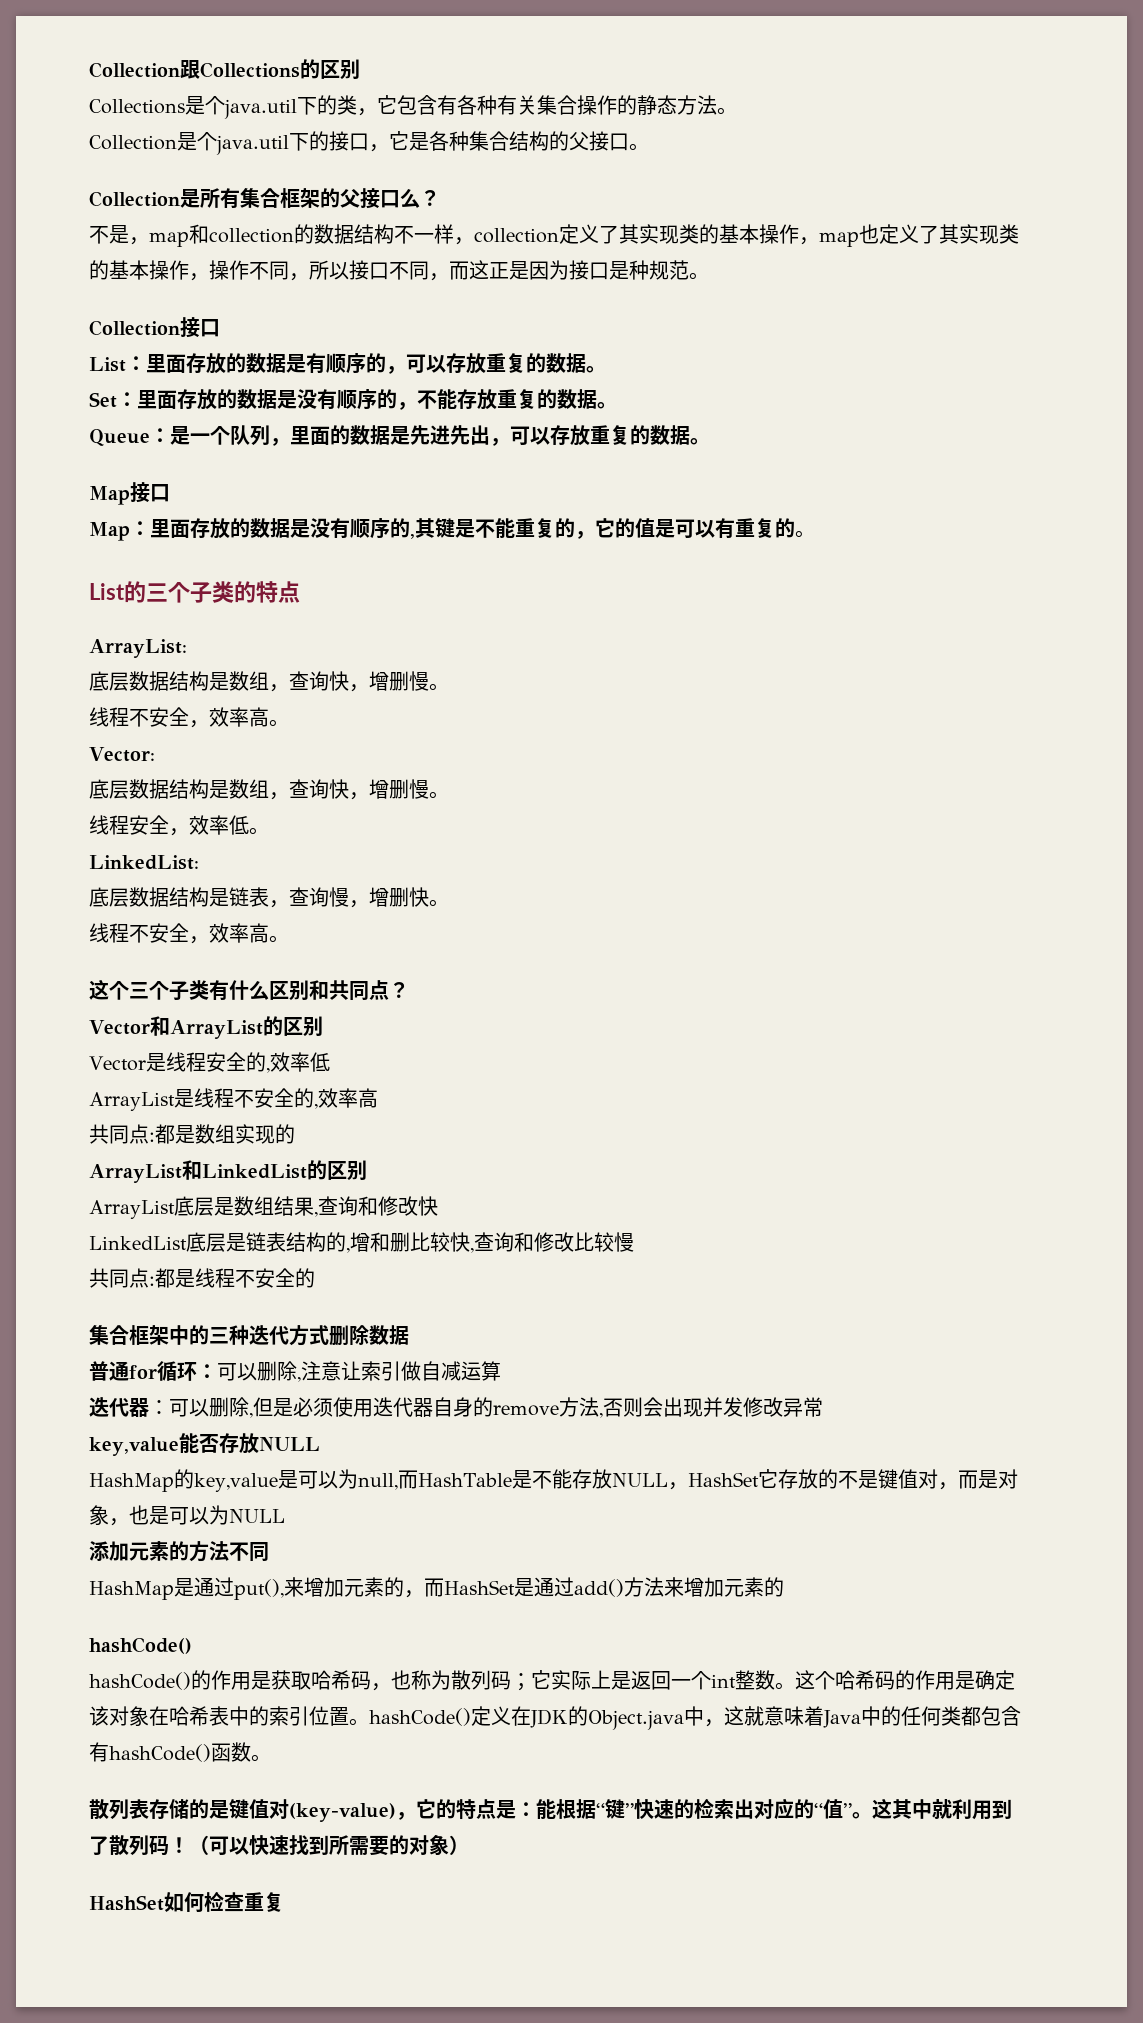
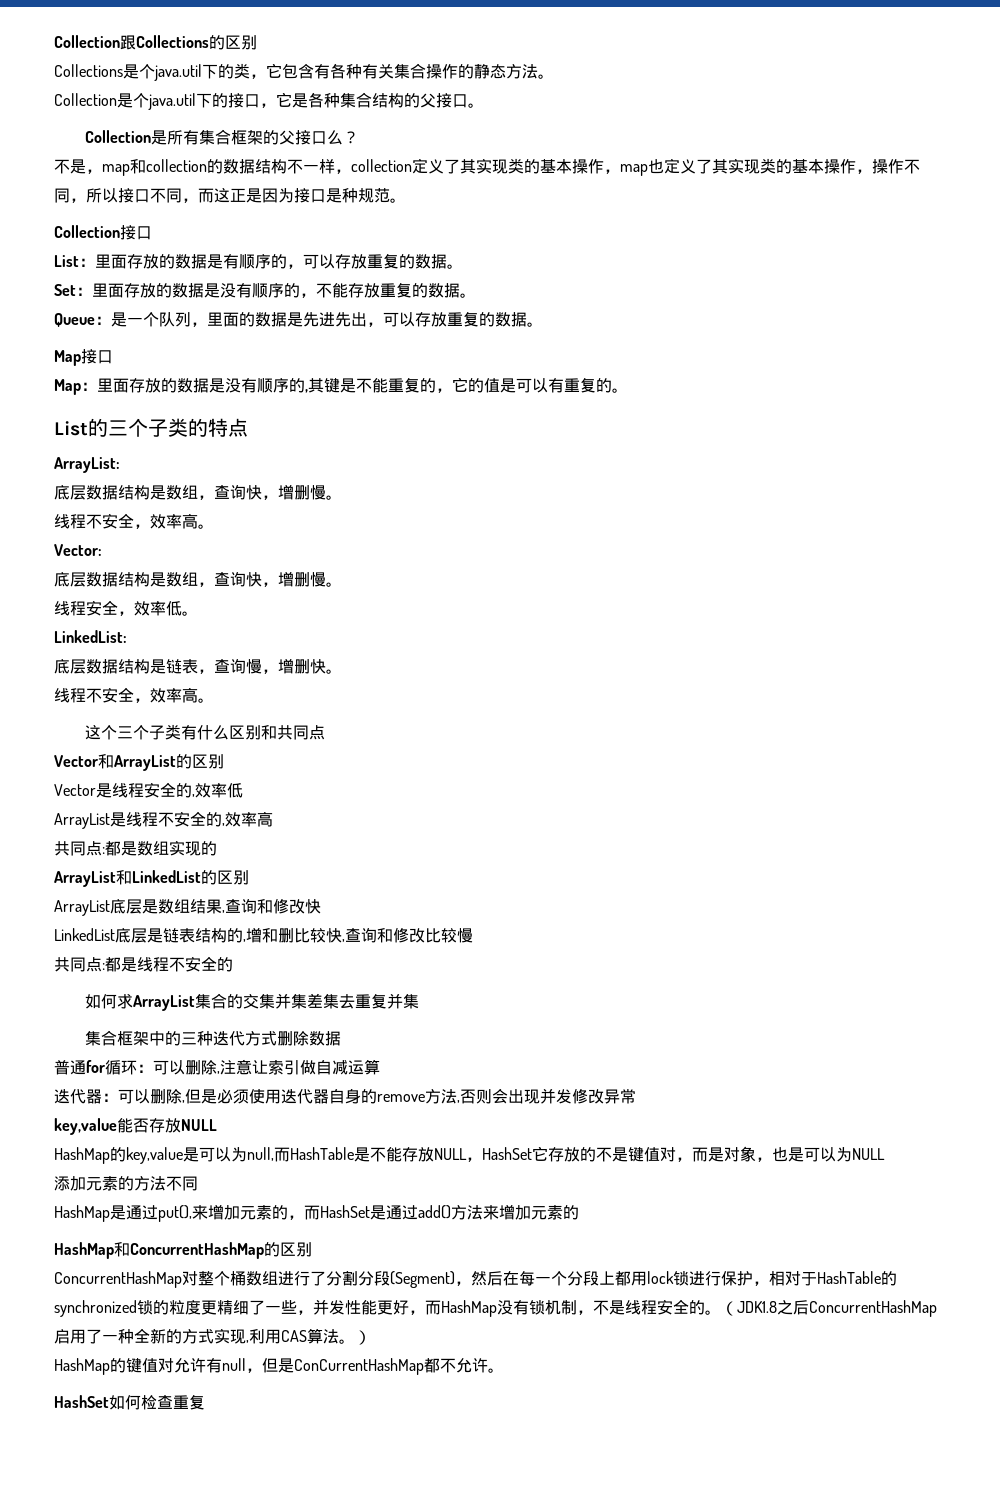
- 这个三个子类有什么区别和共同点？
+ 这个三个子类有什么区别和共同点
+ 如何求ArrayList集合的交集并集差集去重复并集
  HashMap是通过put(),来增加元素的，而HashSet是通过add()方法来增加元素的
- hashCode()
- hashCode()的作用是获取哈希码，也称为散列码；它实际上是返回一个int整数。这个哈希码的作用是确定该对象在哈希表中的索引位置。hashCode()定义在JDK的Object.java中，这就意味着Java中的任何类都包含有hashCode()函数。
- 散列表存储的是键值对(key-value)，它的特点是：能根据“键”快速的检索出对应的“值”。这其中就利用到了散列码！（可以快速找到所需要的对象）
+ HashMap和ConcurrentHashMap的区别
+ ConcurrentHashMap对整个桶数组进行了分割分段(Segment)，然后在每一个分段上都用lock锁进行保护，相对于HashTable的synchronized锁的粒度更精细了一些，并发性能更好，而HashMap没有锁机制，不是线程安全的。（JDK1.8之后ConcurrentHashMap启用了一种全新的方式实现,利用CAS算法。）
+ HashMap的键值对允许有null，但是ConCurrentHashMap都不允许。

